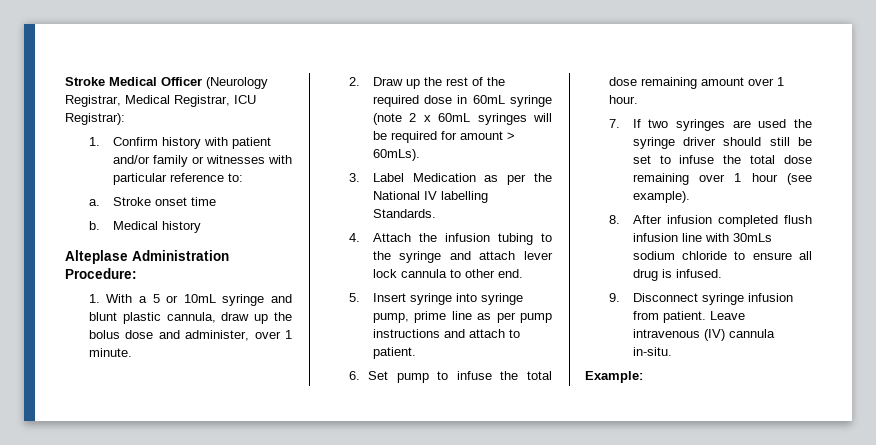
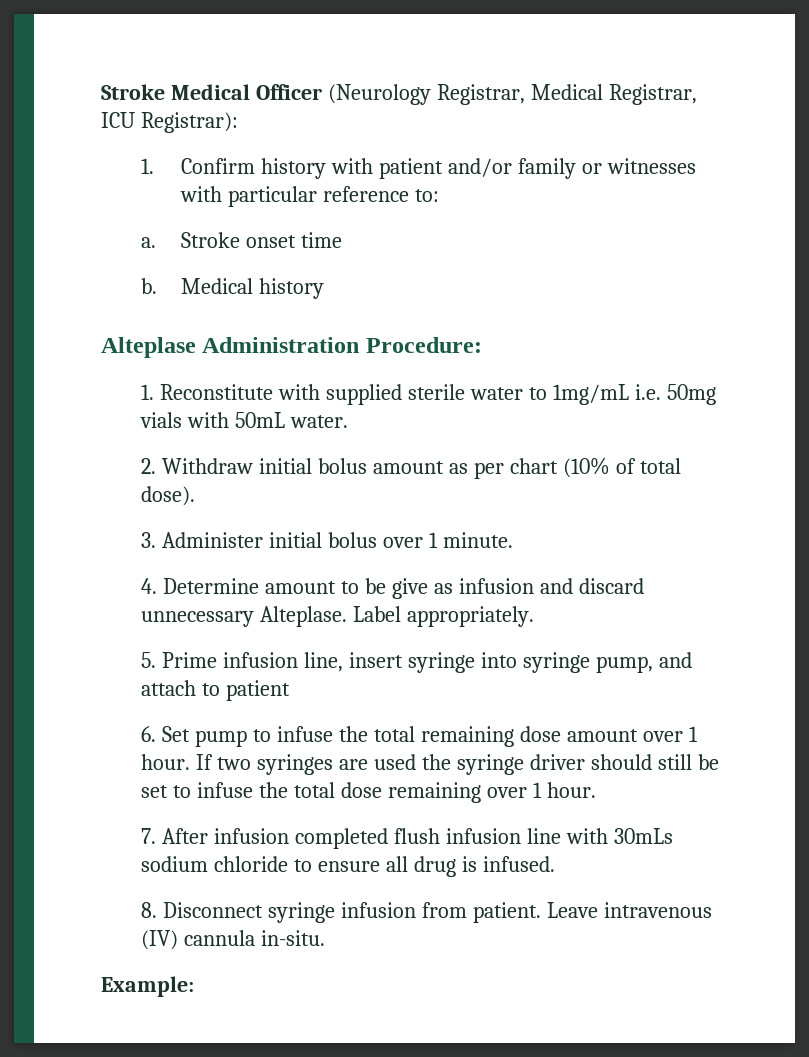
- 1. With a 5 or 10mL syringe and blunt plastic cannula, draw up the bolus dose and administer, over 1 minute.
- 2. Draw up the rest of the required dose in 60mL syringe (note 2 x 60mL syringes will be required for amount > 60mLs).
- 3. Label Medication as per the National IV labelling Standards.
- 4. Attach the infusion tubing to the syringe and attach lever lock cannula to other end.
- 5. Insert syringe into syringe pump, prime line as per pump instructions and attach to patient.
+ 1. Reconstitute with supplied sterile water to 1mg/mL i.e. 50mg vials with 50mL water.
+ 2. Withdraw initial bolus amount as per chart (10% of total dose).
+ 3. Administer initial bolus over 1 minute.
+ 4. Determine amount to be give as infusion and discard unnecessary Alteplase. Label appropriately.
+ 5. Prime infusion line, insert syringe into syringe pump, and attach to patient
- 6. Set pump to infuse the total dose remaining amount over 1 hour.
- 7. If two syringes are used the syringe driver should still be set to infuse the total dose remaining over 1 hour (see example).
- 8. After infusion completed flush infusion line with 30mLs sodium chloride to ensure all drug is infused.
+ 6. Set pump to infuse the total remaining dose amount over 1 hour. If two syringes are used the syringe driver should still be set to infuse the total dose remaining over 1 hour.
+ 7. After infusion completed flush infusion line with 30mLs sodium chloride to ensure all drug is infused.
- 9. Disconnect syringe infusion from patient.
+ 8. Disconnect syringe infusion from patient.

